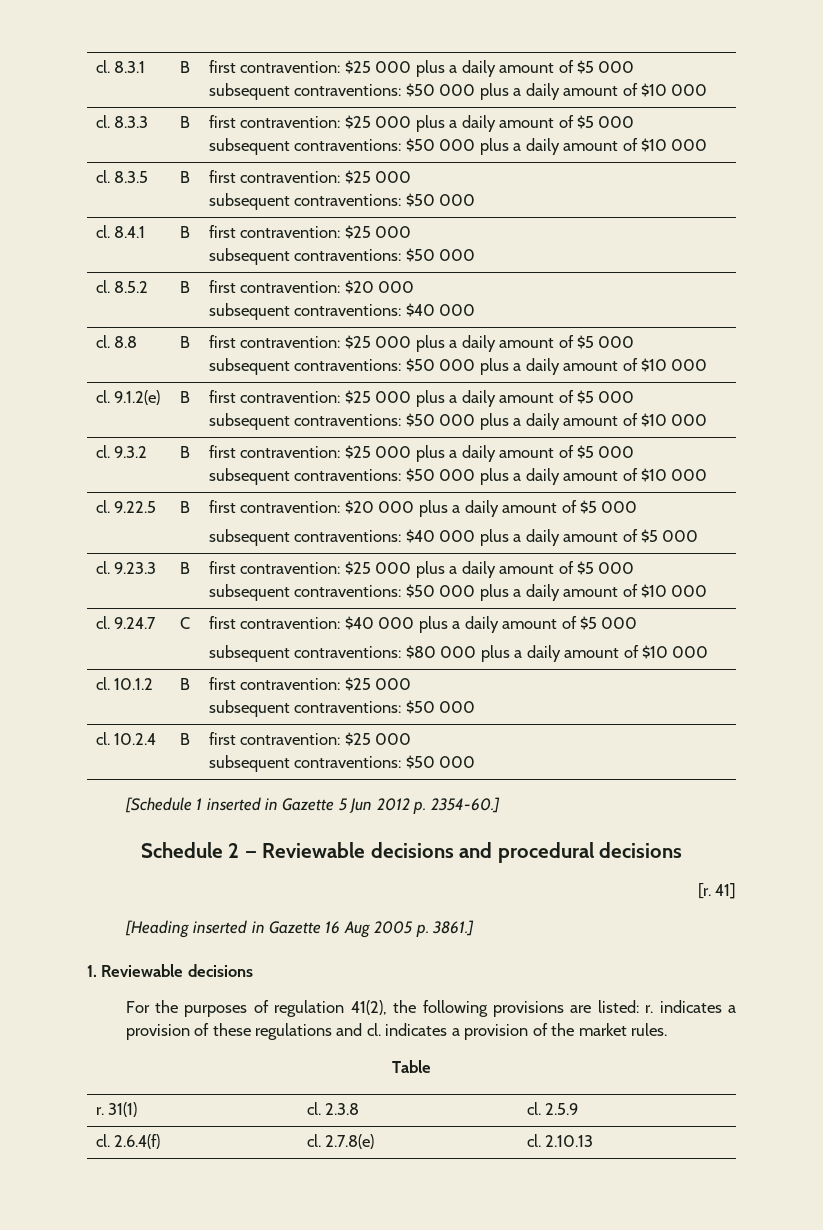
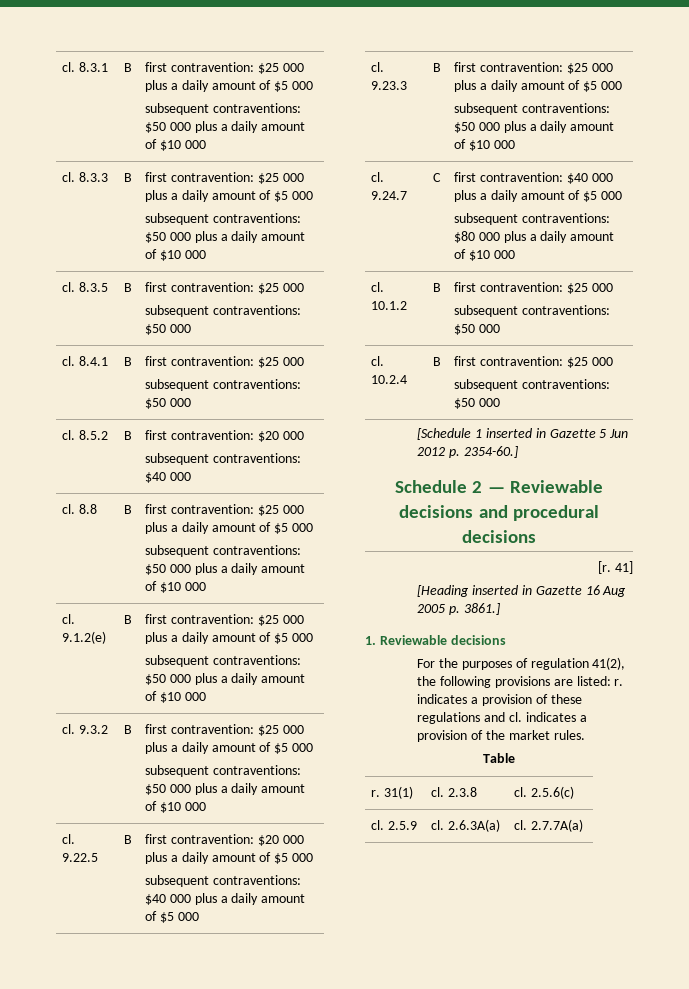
- r. 31(1) | cl. 2.3.8 | cl. 2.5.9
- cl. 2.6.4(f) | cl. 2.7.8(e) | cl. 2.10.13
+ r. 31(1) | cl. 2.3.8 | cl. 2.5.6(c)
+ cl. 2.5.9 | cl. 2.6.3A(a) | cl. 2.7.7A(a)

